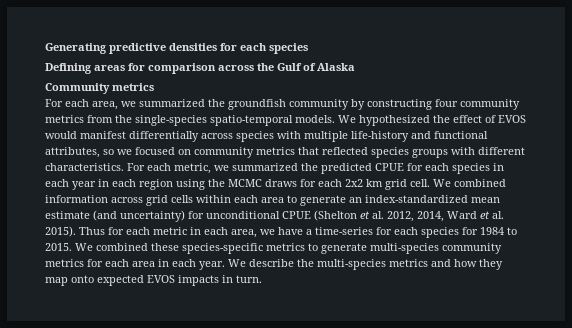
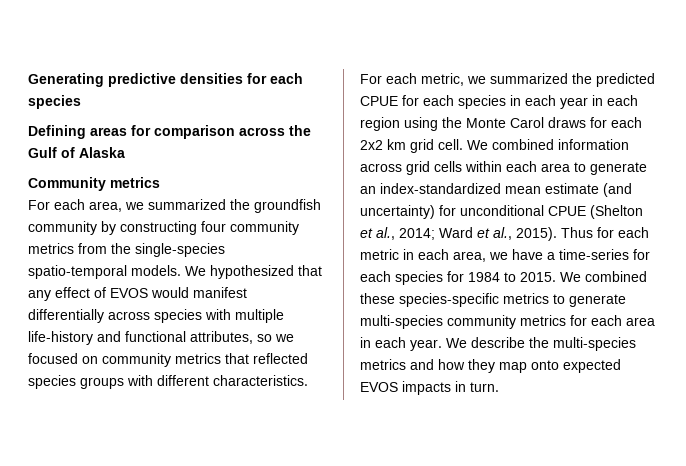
- We hypothesized the effect of EVOS would manifest differentially across species with multiple life-history and functional attributes, so we focused on community metrics that reflected species groups with different characteristics.
+ We hypothesized that any effect of EVOS would manifest differentially across species with multiple life-history and functional attributes, so we focused on community metrics that reflected species groups with different characteristics.
- For each metric, we summarized the predicted CPUE for each species in each year in each region using the MCMC draws for each 2x2 km grid cell.
+ For each metric, we summarized the predicted CPUE for each species in each year in each region using the Monte Carol draws for each 2x2 km grid cell.
- We combined information across grid cells within each area to generate an index-standardized mean estimate (and uncertainty) for unconditional CPUE (Shelton et al. 2012, 2014, Ward et al. 2015).
+ We combined information across grid cells within each area to generate an index-standardized mean estimate (and uncertainty) for unconditional CPUE (Shelton et al., 2014; Ward et al., 2015).

